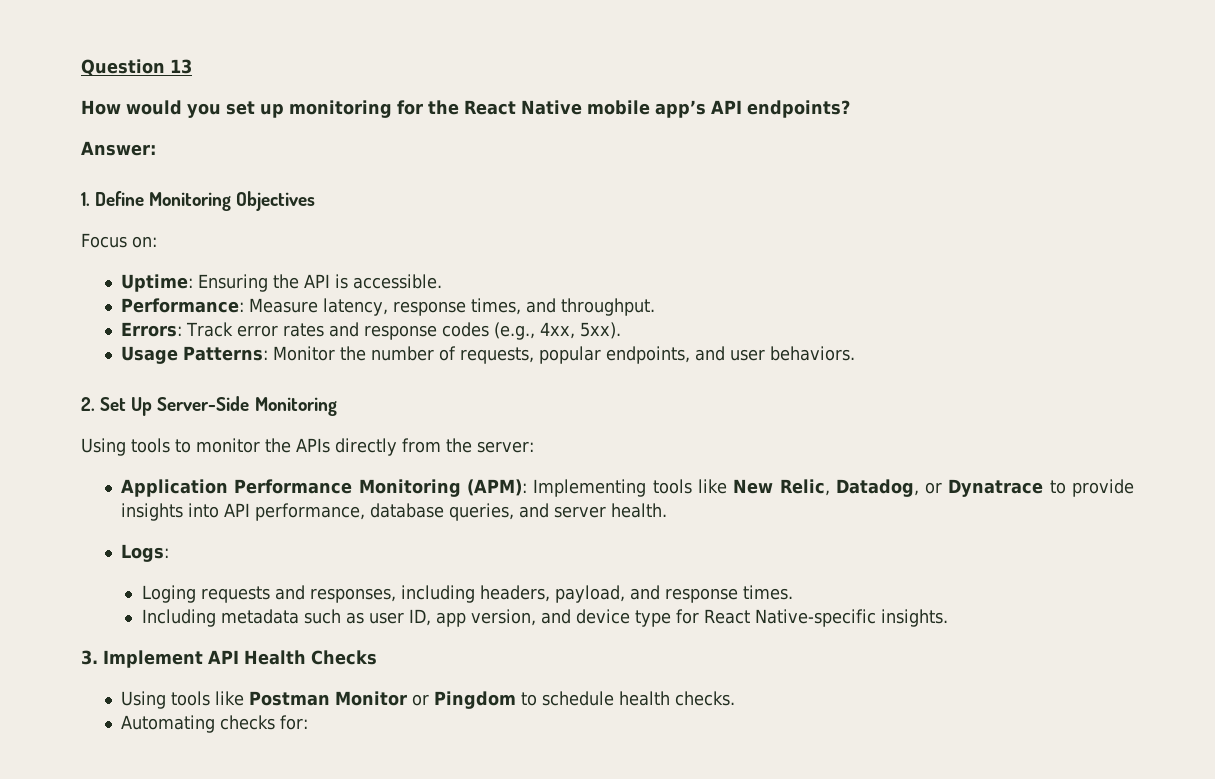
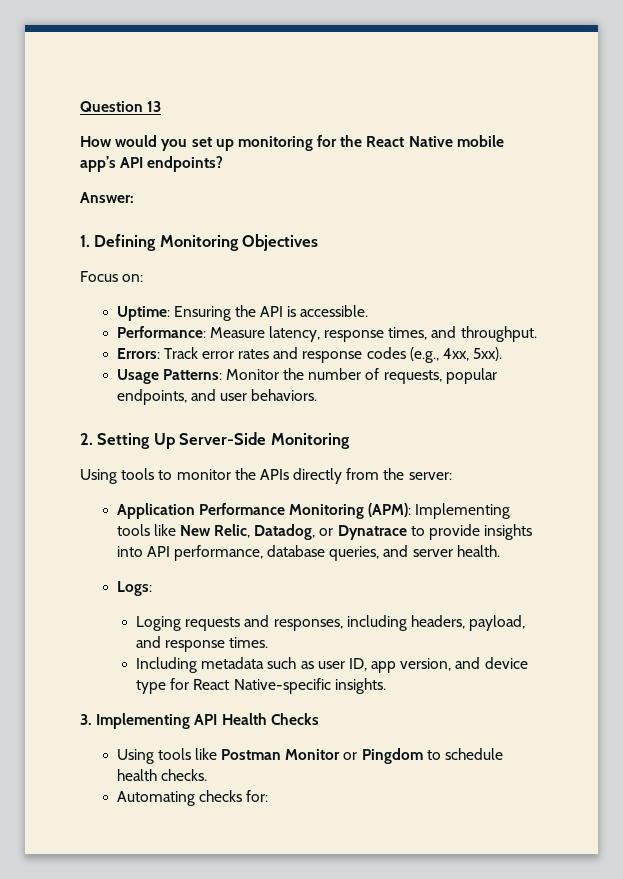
- 1. Define Monitoring Objectives
+ 1. Defining Monitoring Objectives
- 2. Set Up Server-Side Monitoring
+ 2. Setting Up Server-Side Monitoring
- 3. Implement API Health Checks
+ 3. Implementing API Health Checks

